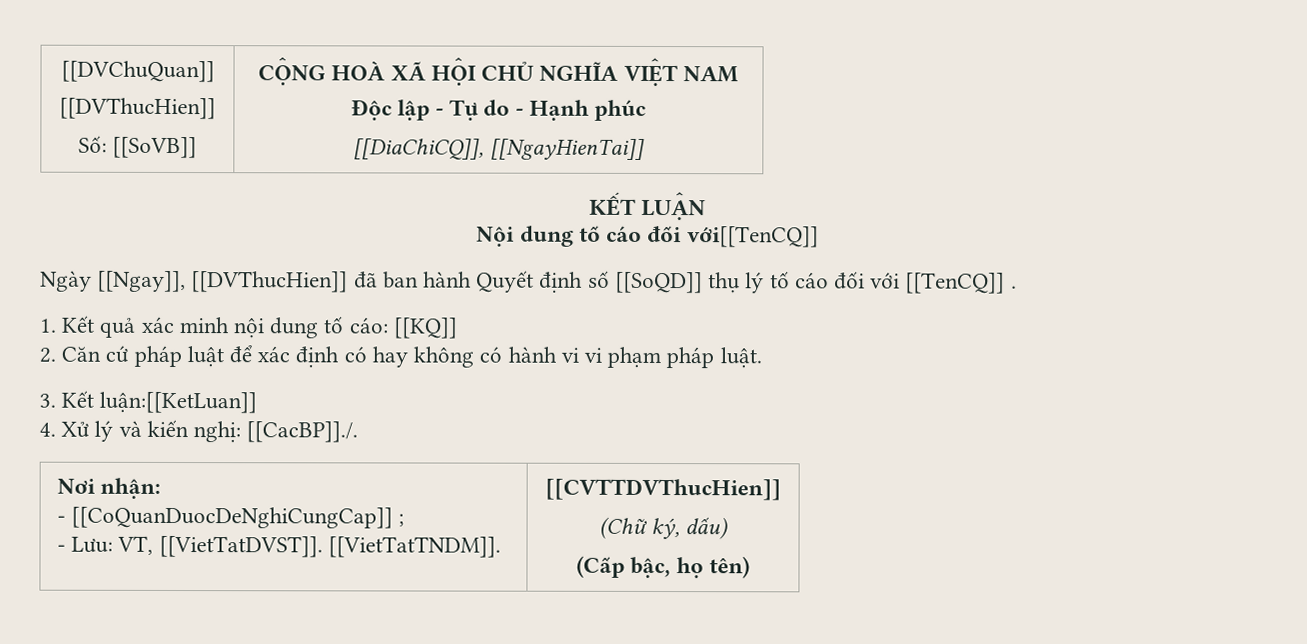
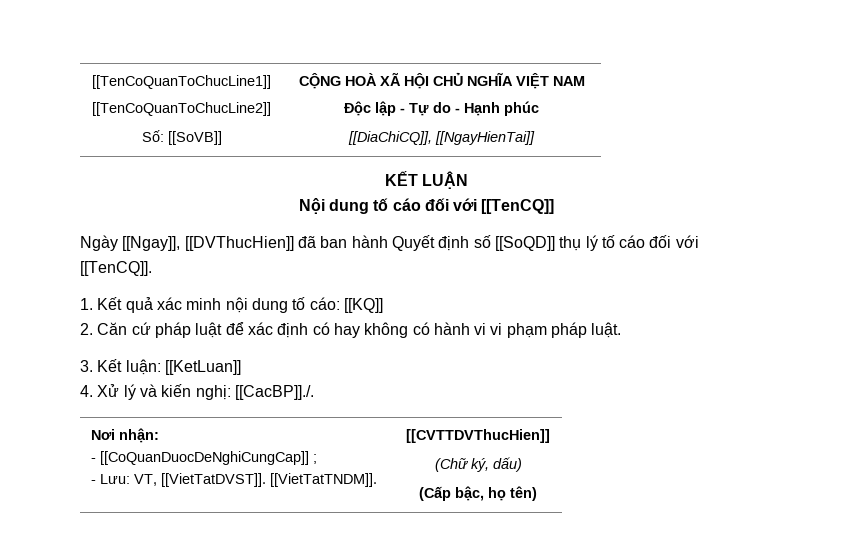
- [[DVChuQuan]]
- [[DVThucHien]]
+ [[TenCoQuanToChucLine1]]
+ [[TenCoQuanToChucLine2]]
- Nội dung tố cáo đối với[[TenCQ]]
+ Nội dung tố cáo đối với [[TenCQ]]
- Ngày [[Ngay]], [[DVThucHien]] đã ban hành Quyết định số [[SoQD]] thụ lý tố cáo đối với [[TenCQ]] .
+ Ngày [[Ngay]], [[DVThucHien]] đã ban hành Quyết định số [[SoQD]] thụ lý tố cáo đối với [[TenCQ]].
- 3. Kết luận:[[KetLuan]]
+ 3. Kết luận: [[KetLuan]]

